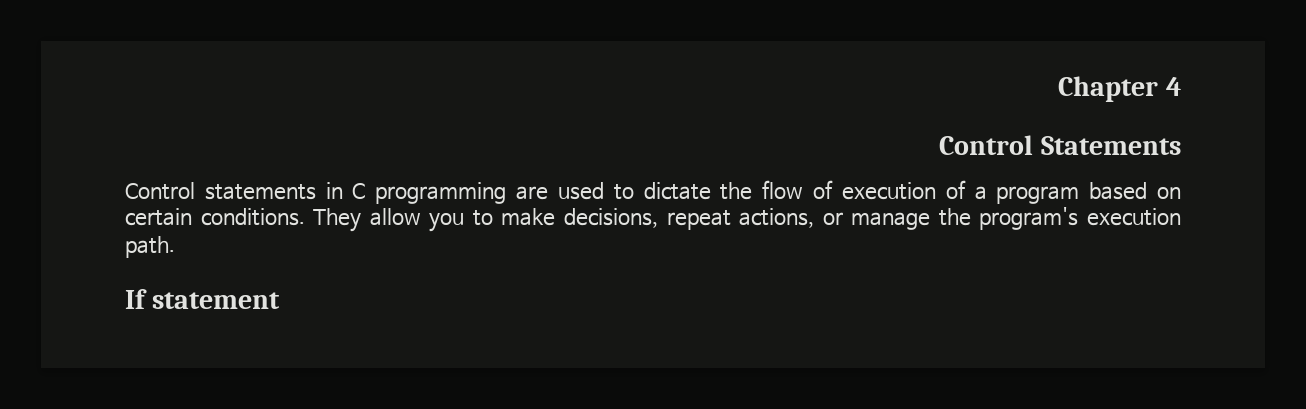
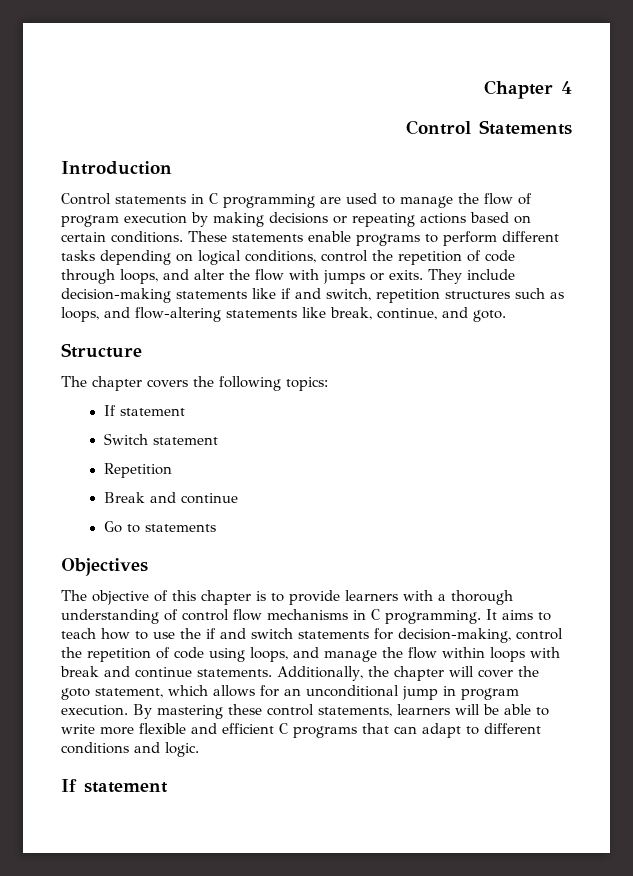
+ Introduction
- Control statements in C programming are used to dictate the flow of execution of a program based on certain conditions. They allow you to make decisions, repeat actions, or manage the program's execution path.
+ Control statements in C programming are used to manage the flow of program execution by making decisions or repeating actions based on certain conditions. These statements enable programs to perform different tasks depending on logical conditions, control the repetition of code through loops, and alter the flow with jumps or exits. They include decision-making statements like if and switch, repetition structures such as loops, and flow-altering statements like break, continue, and goto.
+ Structure
+ The chapter covers the following topics:
+ If statement
+ Switch statement
+ Repetition
+ Break and continue
+ Go to statements
+ Objectives
+ The objective of this chapter is to provide learners with a thorough understanding of control flow mechanisms in C programming. It aims to teach how to use the if and switch statements for decision-making, control the repetition of code using loops, and manage the flow within loops with break and continue statements. Additionally, the chapter will cover the goto statement, which allows for an unconditional jump in program execution. By mastering these control statements, learners will be able to write more flexible and efficient C programs that can adapt to different conditions and logic.

